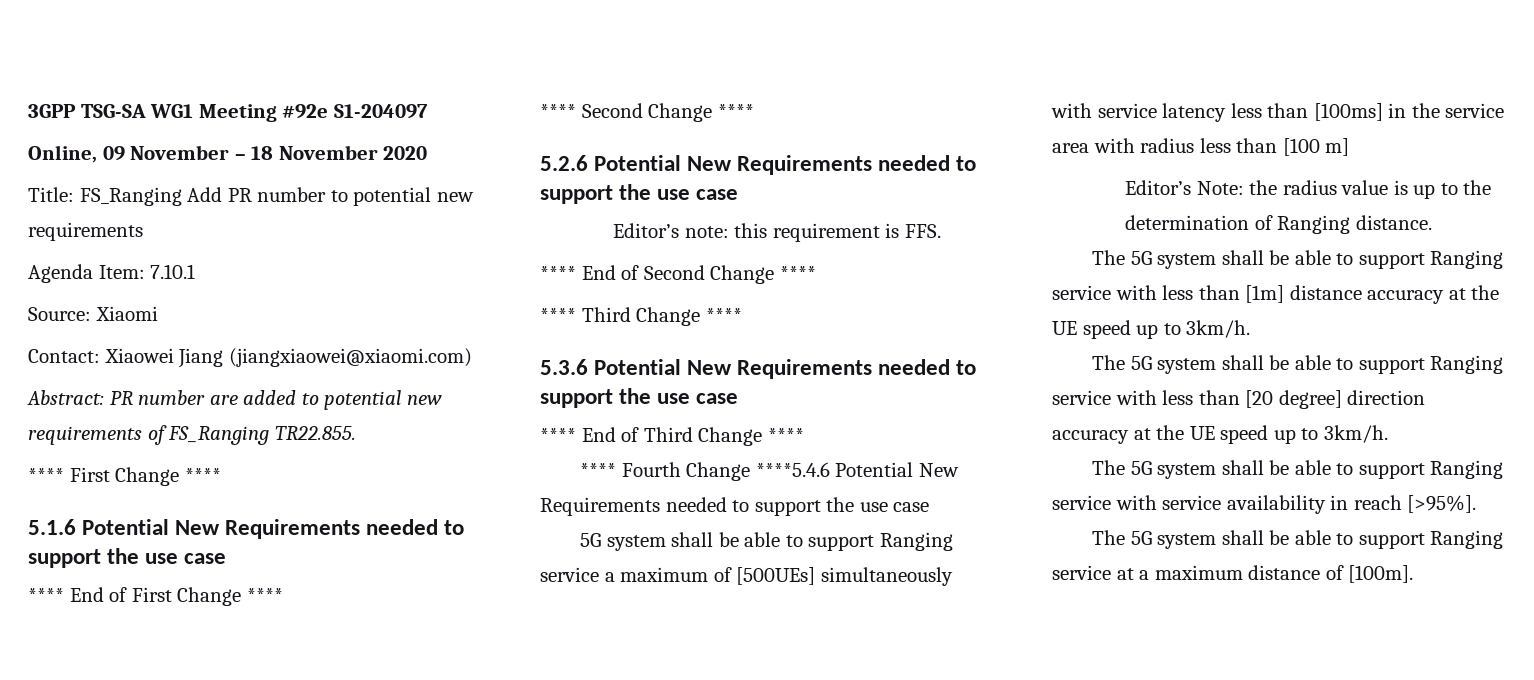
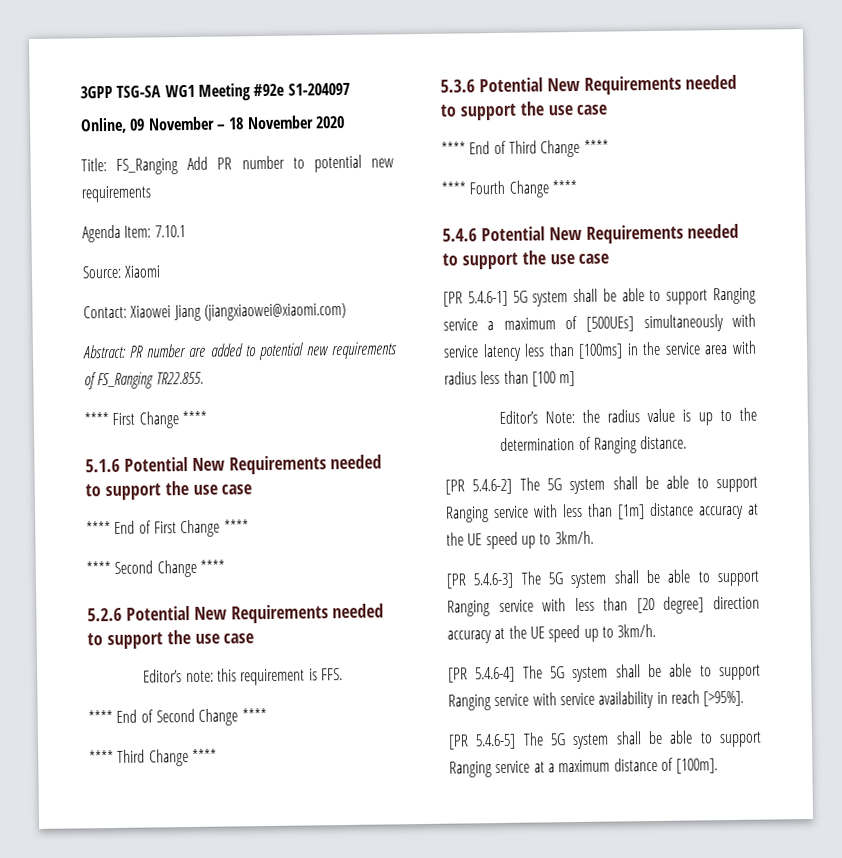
- **** Fourth Change ****5.4.6 Potential New Requirements needed to support the use case
- 5G system shall be able to support Ranging service a maximum of [500UEs] simultaneously with service latency less than [100ms] in the service area with radius less than [100 m]
+ **** Fourth Change ****
+ 5.4.6 Potential New Requirements needed to support the use case
+ [PR 5.4.6-1] 5G system shall be able to support Ranging service a maximum of [500UEs] simultaneously with service latency less than [100ms] in the service area with radius less than [100 m]
- The 5G system shall be able to support Ranging service with less than [1m] distance accuracy at the UE speed up to 3km/h.
+ [PR 5.4.6-2] The 5G system shall be able to support Ranging service with less than [1m] distance accuracy at the UE speed up to 3km/h.
- The 5G system shall be able to support Ranging service with less than [20 degree] direction accuracy at the UE speed up to 3km/h.
+ [PR 5.4.6-3] The 5G system shall be able to support Ranging service with less than [20 degree] direction accuracy at the UE speed up to 3km/h.
- The 5G system shall be able to support Ranging service with service availability in reach [>95%].
+ [PR 5.4.6-4] The 5G system shall be able to support Ranging service with service availability in reach [>95%].
- The 5G system shall be able to support Ranging service at a maximum distance of [100m].
+ [PR 5.4.6-5] The 5G system shall be able to support Ranging service at a maximum distance of [100m].

